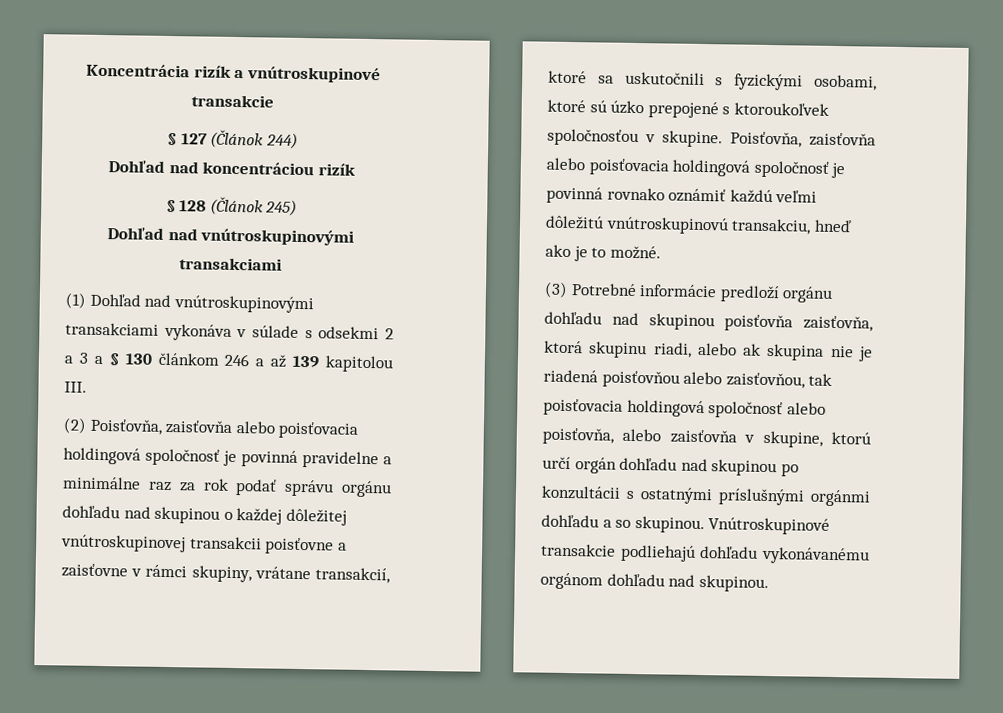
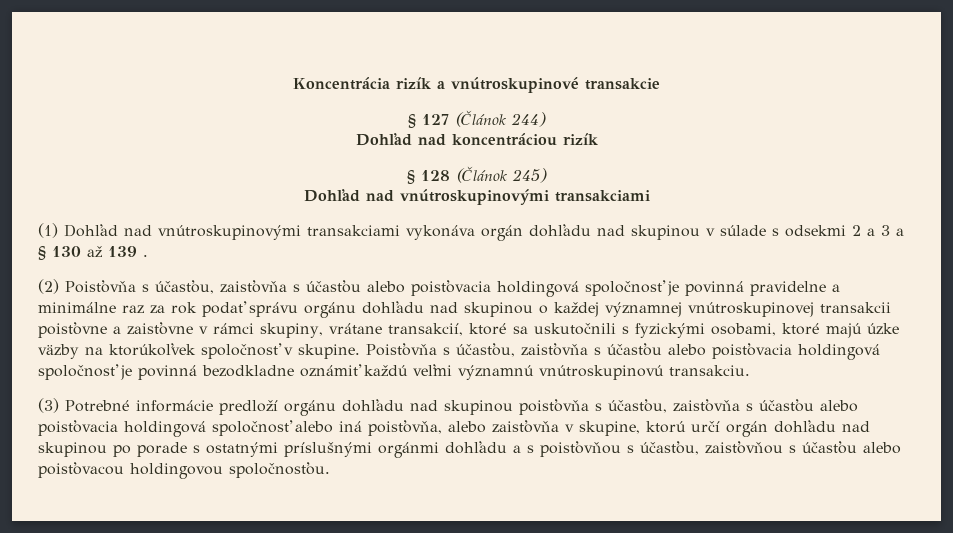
- (1) Dohľad nad vnútroskupinovými transakciami vykonáva v súlade s odsekmi 2 a 3 a § 130 článkom 246 a až 139 kapitolou III.
- (2) Poisťovňa, zaisťovňa alebo poisťovacia holdingová spoločnosť je povinná pravidelne a minimálne raz za rok podať správu orgánu dohľadu nad skupinou o každej dôležitej vnútroskupinovej transakcii poisťovne a zaisťovne v rámci skupiny, vrátane transakcií, ktoré sa uskutočnili s fyzickými osobami, ktoré sú úzko prepojené s ktoroukoľvek spoločnosťou v skupine. Poisťovňa, zaisťovňa alebo poisťovacia holdingová spoločnosť je povinná rovnako oznámiť každú veľmi dôležitú vnútroskupinovú transakciu, hneď ako je to možné.
+ (1) Dohľad nad vnútroskupinovými transakciami vykonáva orgán dohľadu nad skupinou v súlade s odsekmi 2 a 3 a § 130 až 139 .
+ (2) Poisťovňa s účasťou, zaisťovňa s účasťou alebo poisťovacia holdingová spoločnosť je povinná pravidelne a minimálne raz za rok podať správu orgánu dohľadu nad skupinou o každej významnej vnútroskupinovej transakcii poisťovne a zaisťovne v rámci skupiny, vrátane transakcií, ktoré sa uskutočnili s fyzickými osobami, ktoré majú úzke väzby na ktorúkoľvek spoločnosť v skupine. Poisťovňa s účasťou, zaisťovňa s účasťou alebo poisťovacia holdingová spoločnosť je povinná bezodkladne oznámiť každú veľmi významnú vnútroskupinovú transakciu.
- (3) Potrebné informácie predloží orgánu dohľadu nad skupinou poisťovňa zaisťovňa, ktorá skupinu riadi, alebo ak skupina nie je riadená poisťovňou alebo zaisťovňou, tak poisťovacia holdingová spoločnosť alebo poisťovňa, alebo zaisťovňa v skupine, ktorú určí orgán dohľadu nad skupinou po konzultácii s ostatnými príslušnými orgánmi dohľadu a so skupinou. Vnútroskupinové transakcie podliehajú dohľadu vykonávanému orgánom dohľadu nad skupinou.
+ (3) Potrebné informácie predloží orgánu dohľadu nad skupinou poisťovňa s účasťou, zaisťovňa s účasťou alebo poisťovacia holdingová spoločnosť alebo iná poisťovňa, alebo zaisťovňa v skupine, ktorú určí orgán dohľadu nad skupinou po porade s ostatnými príslušnými orgánmi dohľadu a s poisťovňou s účasťou, zaisťovňou s účasťou alebo poisťovacou holdingovou spoločnosťou.

